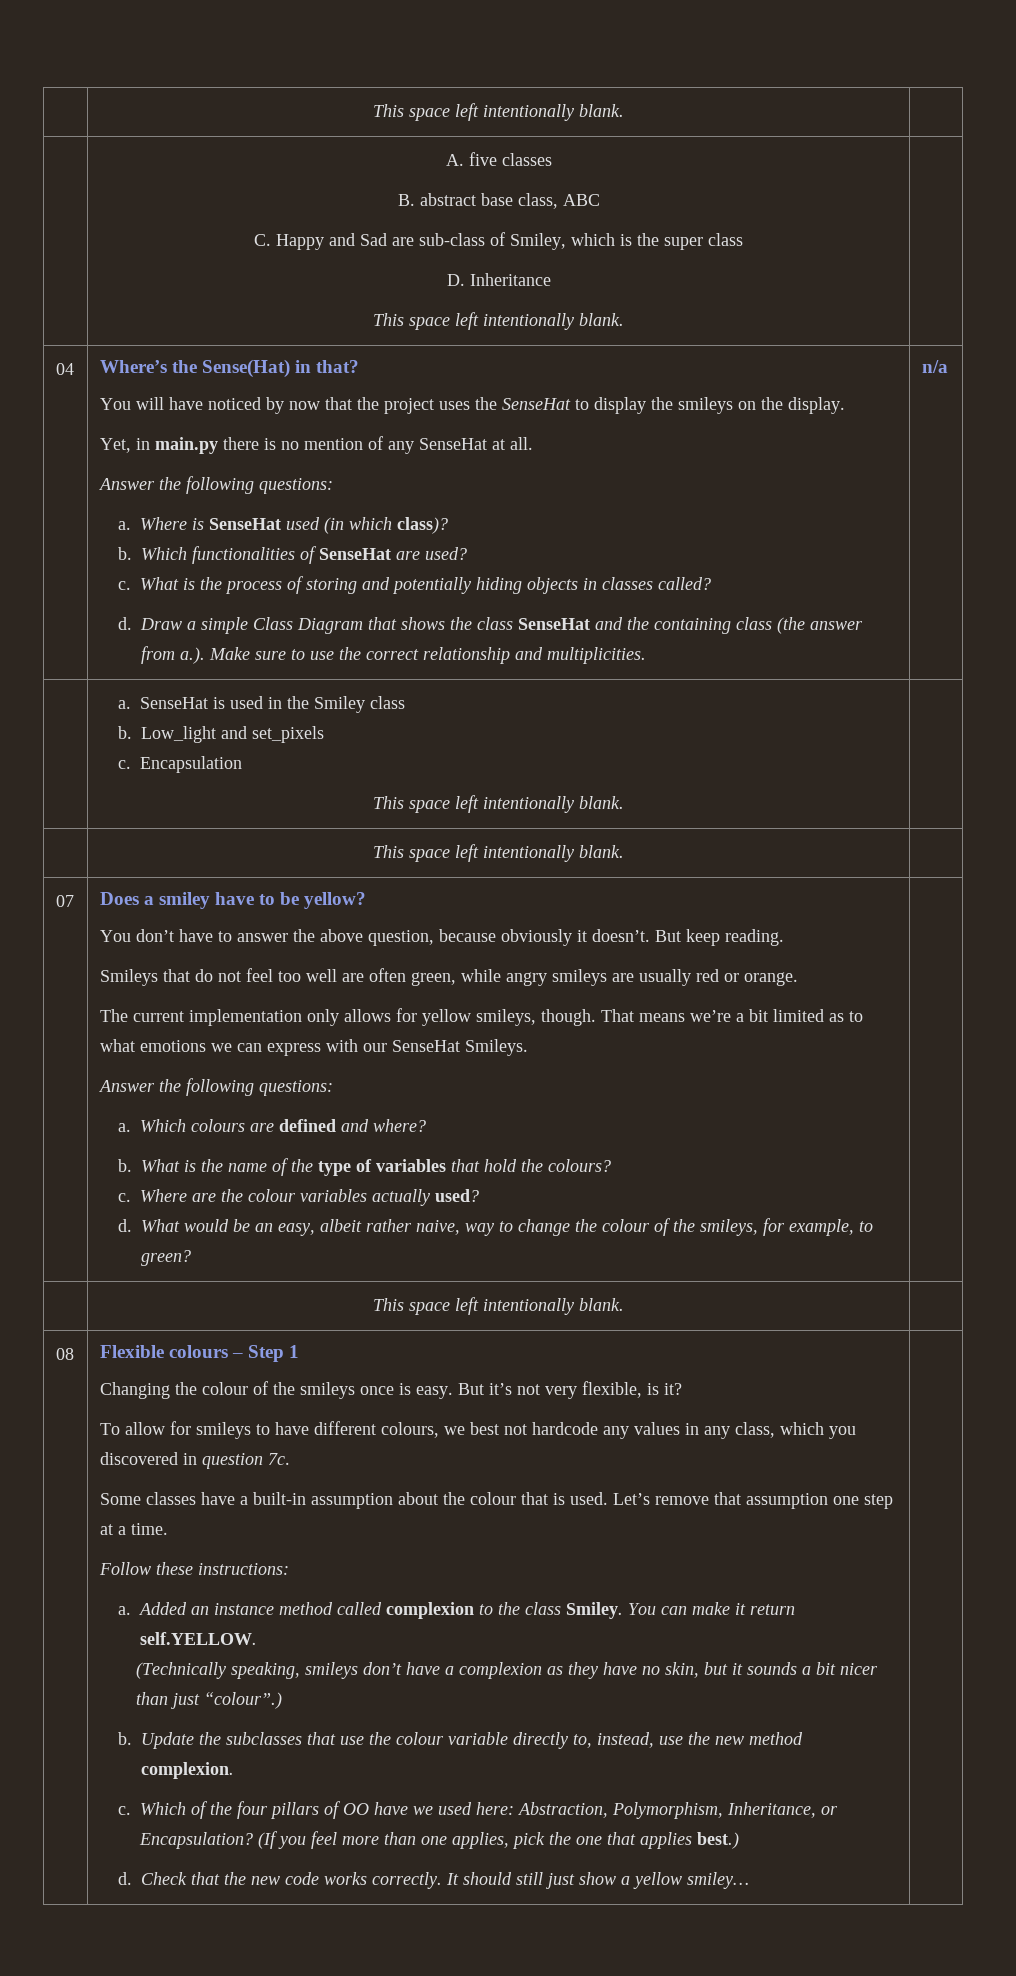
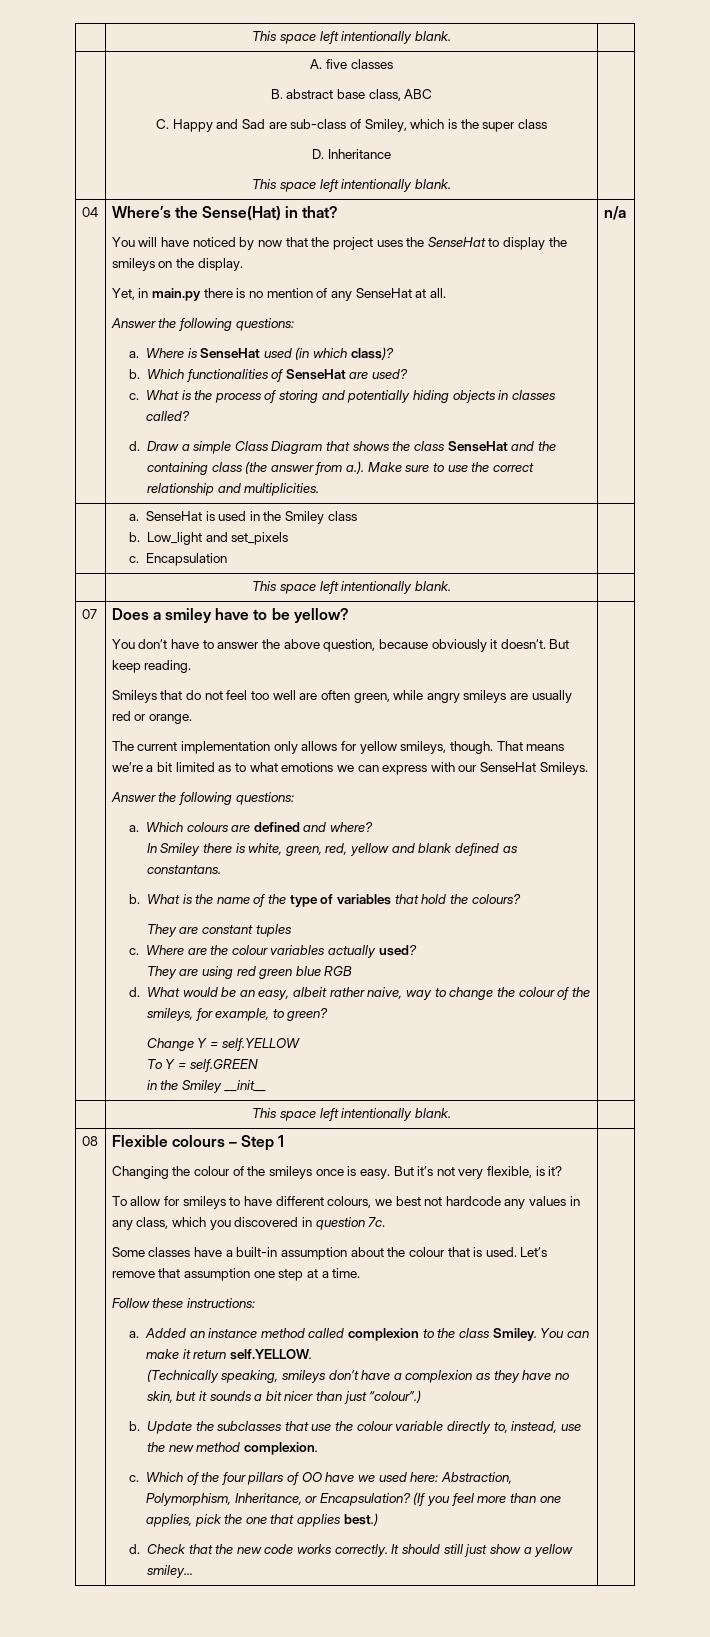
  | a. SenseHat is used in the Smiley class
  b. Low_light and set_pixels
- c. Encapsulation
- This space left intentionally blank. |
+ c. Encapsulation |
+ In Smiley there is white, green, red, yellow and blank defined as constantans.
+ They are constant tuples
+ They are using red green blue RGB
+ Change Y = self.YELLOW
+ To Y = self.GREEN
+ in the Smiley __init__

